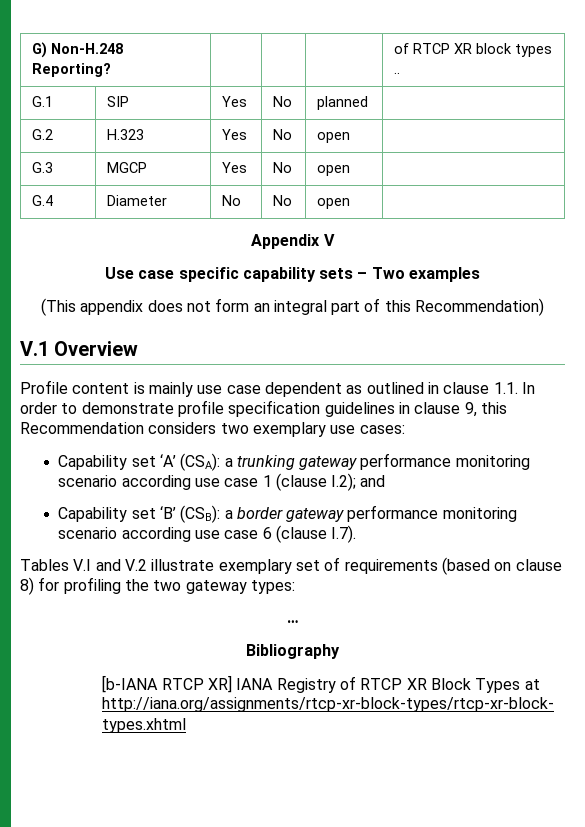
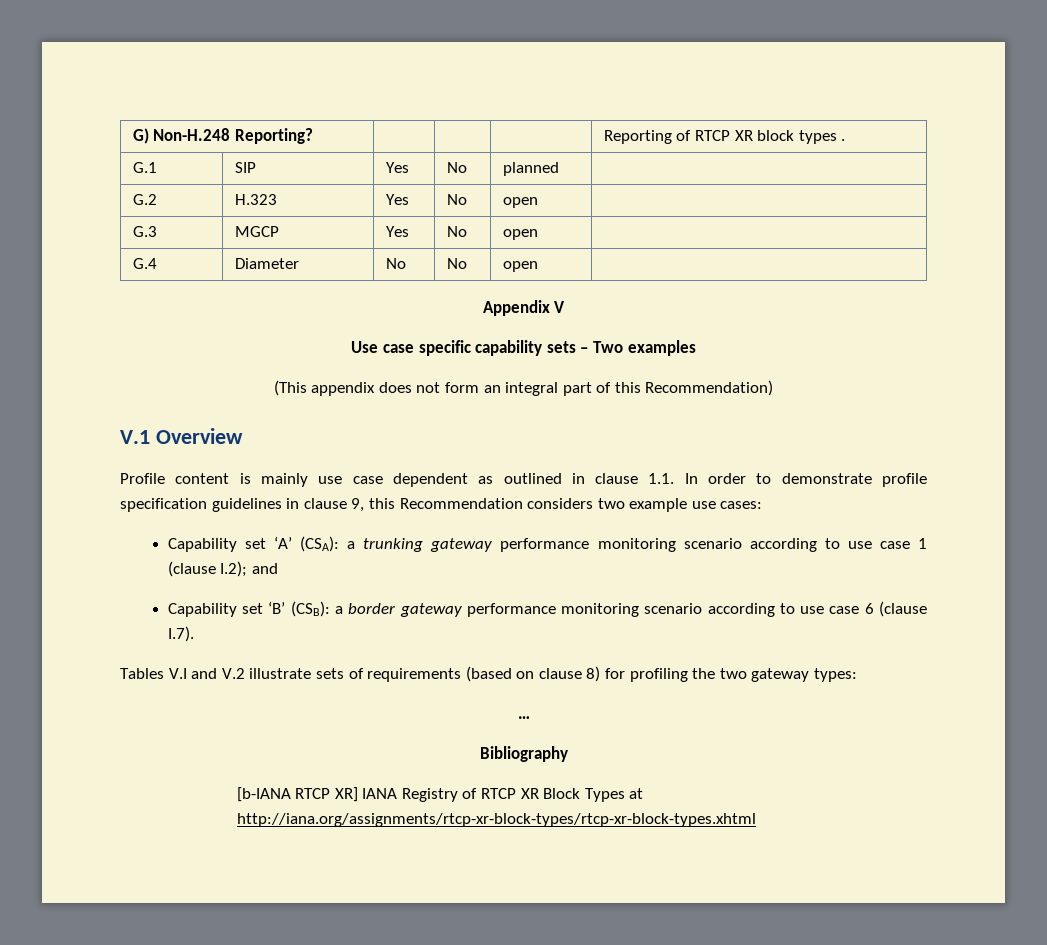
- G) Non-H.248 Reporting? | | | | of RTCP XR block types ..
+ G) Non-H.248 Reporting? | | | | Reporting of RTCP XR block types .
- Profile content is mainly use case dependent as outlined in clause 1.1. In order to demonstrate profile specification guidelines in clause 9, this Recommendation considers two exemplary use cases:
+ Profile content is mainly use case dependent as outlined in clause 1.1. In order to demonstrate profile specification guidelines in clause 9, this Recommendation considers two example use cases:
- Capability set ‘A’ (CSA): a trunking gateway performance monitoring scenario according use case 1 (clause I.2); and
+ Capability set ‘A’ (CSA): a trunking gateway performance monitoring scenario according to use case 1 (clause I.2); and
- Capability set ‘B’ (CSB): a border gateway performance monitoring scenario according use case 6 (clause I.7).
+ Capability set ‘B’ (CSB): a border gateway performance monitoring scenario according to use case 6 (clause I.7).
- Tables V.I and V.2 illustrate exemplary set of requirements (based on clause 8) for profiling the two gateway types:
+ Tables V.I and V.2 illustrate sets of requirements (based on clause 8) for profiling the two gateway types:

